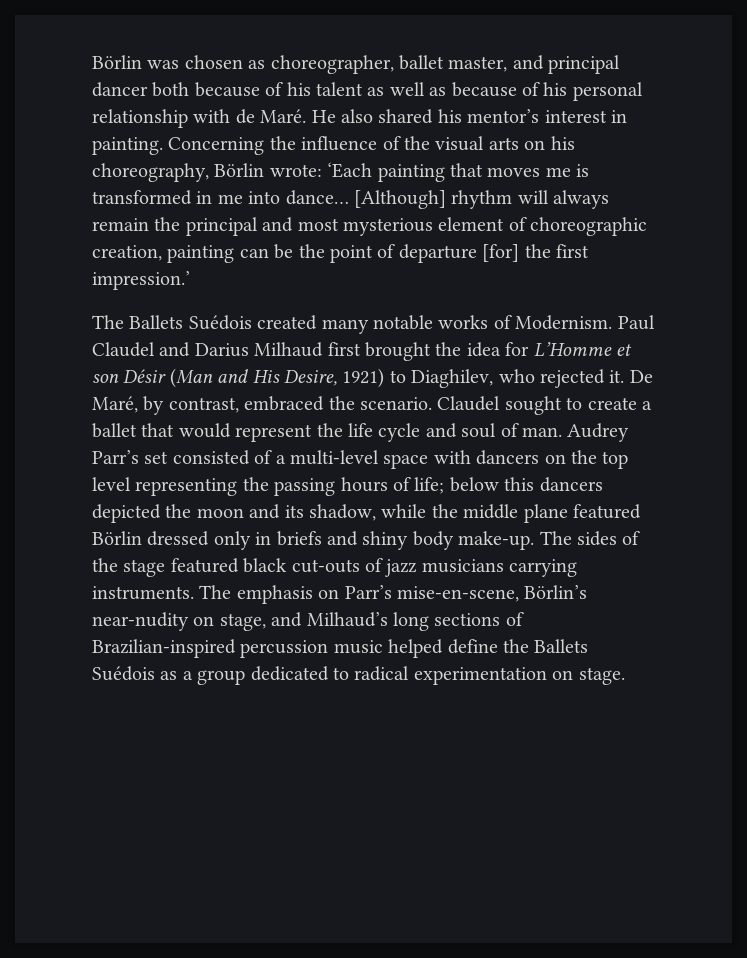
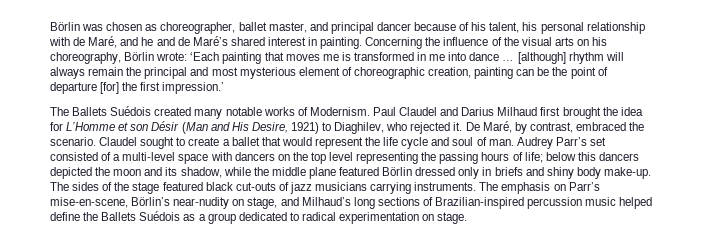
- Börlin was chosen as choreographer, ballet master, and principal dancer both because of his talent as well as because of his personal relationship with de Maré. He also shared his mentor’s interest in painting.
+ Börlin was chosen as choreographer, ballet master, and principal dancer because of his talent, his personal relationship with de Maré, and he and de Maré’s shared interest in painting.
- Concerning the influence of the visual arts on his choreography, Börlin wrote: ‘Each painting that moves me is transformed in me into dance… [Although] rhythm will always remain the principal and most mysterious element of choreographic creation, painting can be the point of departure [for] the first impression.’
+ Concerning the influence of the visual arts on his choreography, Börlin wrote: ‘Each painting that moves me is transformed in me into dance … [although] rhythm will always remain the principal and most mysterious element of choreographic creation, painting can be the point of departure [for] the first impression.’

